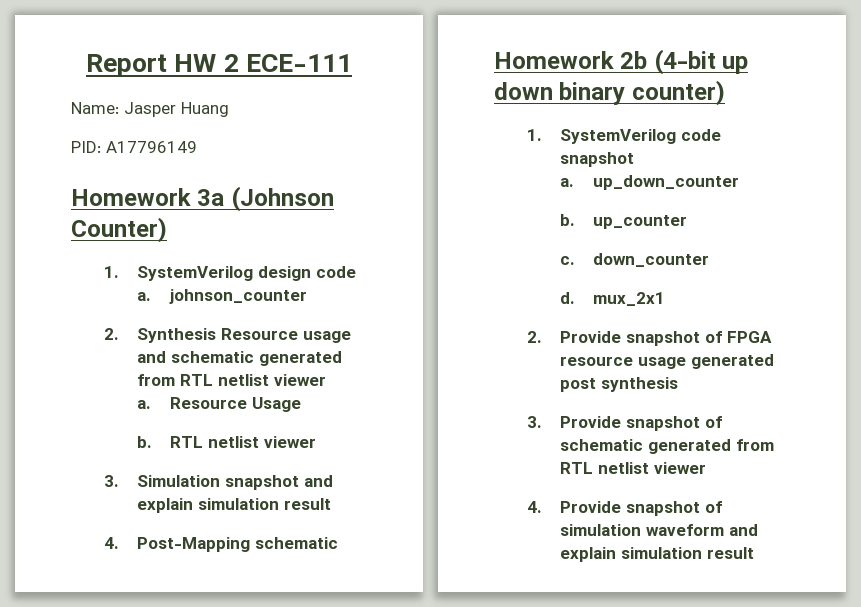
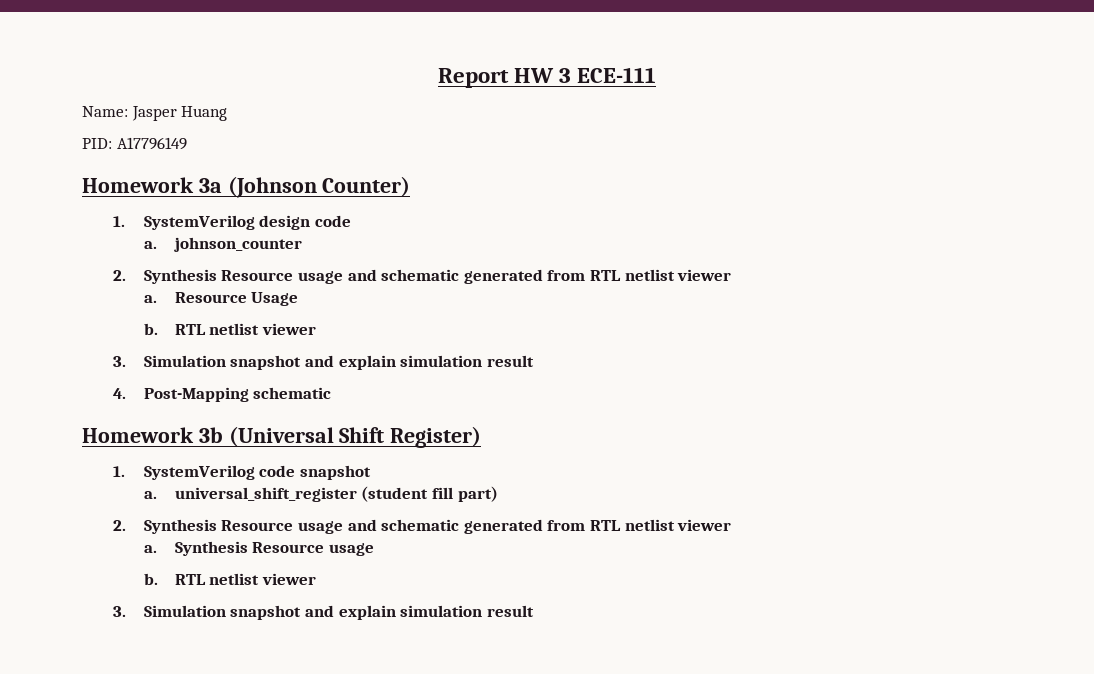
- Report HW 2 ECE-111
+ Report HW 3 ECE-111
- Homework 2b (4-bit up down binary counter)
+ Homework 3b (Universal Shift Register)
- a. up_down_counter
- b. up_counter
- c. down_counter
- d. mux_2x1
- 2. Provide snapshot of FPGA resource usage generated post synthesis
- 3. Provide snapshot of schematic generated from RTL netlist viewer
- 4. Provide snapshot of simulation waveform and explain simulation result
+ a. universal_shift_register (student fill part)
+ 2. Synthesis Resource usage and schematic generated from RTL netlist viewer
+ a. Synthesis Resource usage
+ b. RTL netlist viewer
+ 3. Simulation snapshot and explain simulation result

